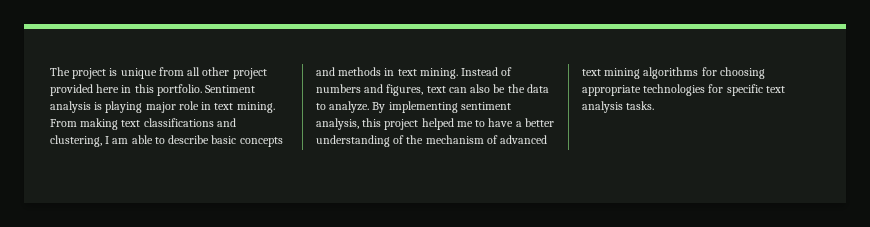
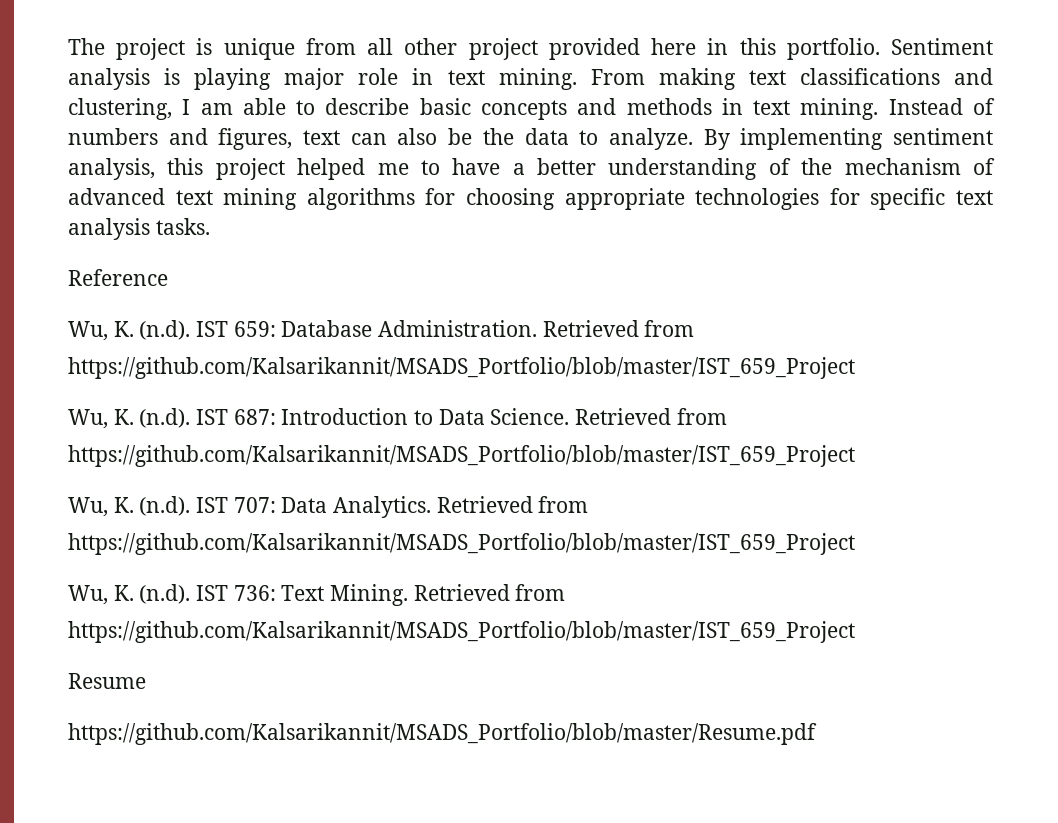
+ Reference
+ Wu, K. (n.d). IST 659: Database Administration. Retrieved from
+ https://github.com/Kalsarikannit/MSADS_Portfolio/blob/master/IST_659_Project
+ Wu, K. (n.d). IST 687: Introduction to Data Science. Retrieved from
+ https://github.com/Kalsarikannit/MSADS_Portfolio/blob/master/IST_659_Project
+ Wu, K. (n.d). IST 707: Data Analytics. Retrieved from
+ https://github.com/Kalsarikannit/MSADS_Portfolio/blob/master/IST_659_Project
+ Wu, K. (n.d). IST 736: Text Mining. Retrieved from
+ https://github.com/Kalsarikannit/MSADS_Portfolio/blob/master/IST_659_Project
+ Resume
+ https://github.com/Kalsarikannit/MSADS_Portfolio/blob/master/Resume.pdf

